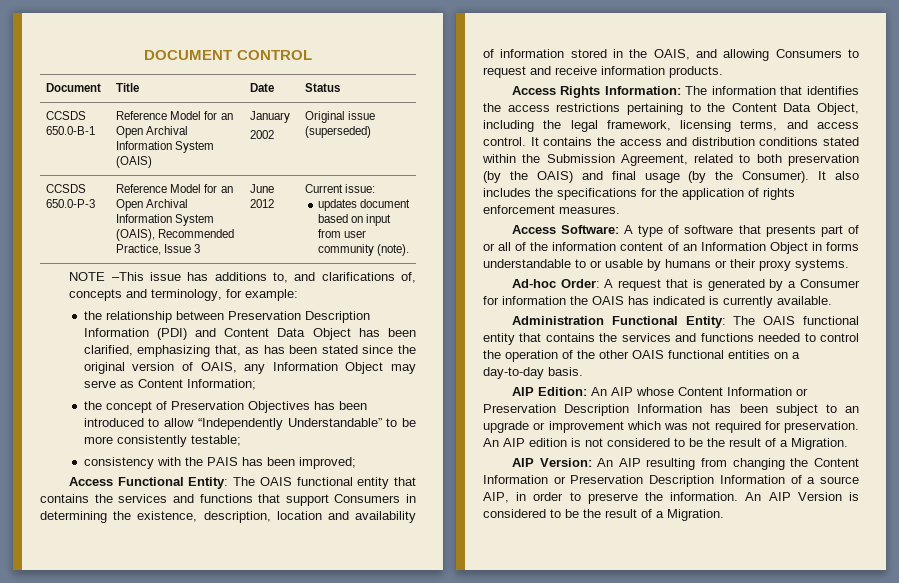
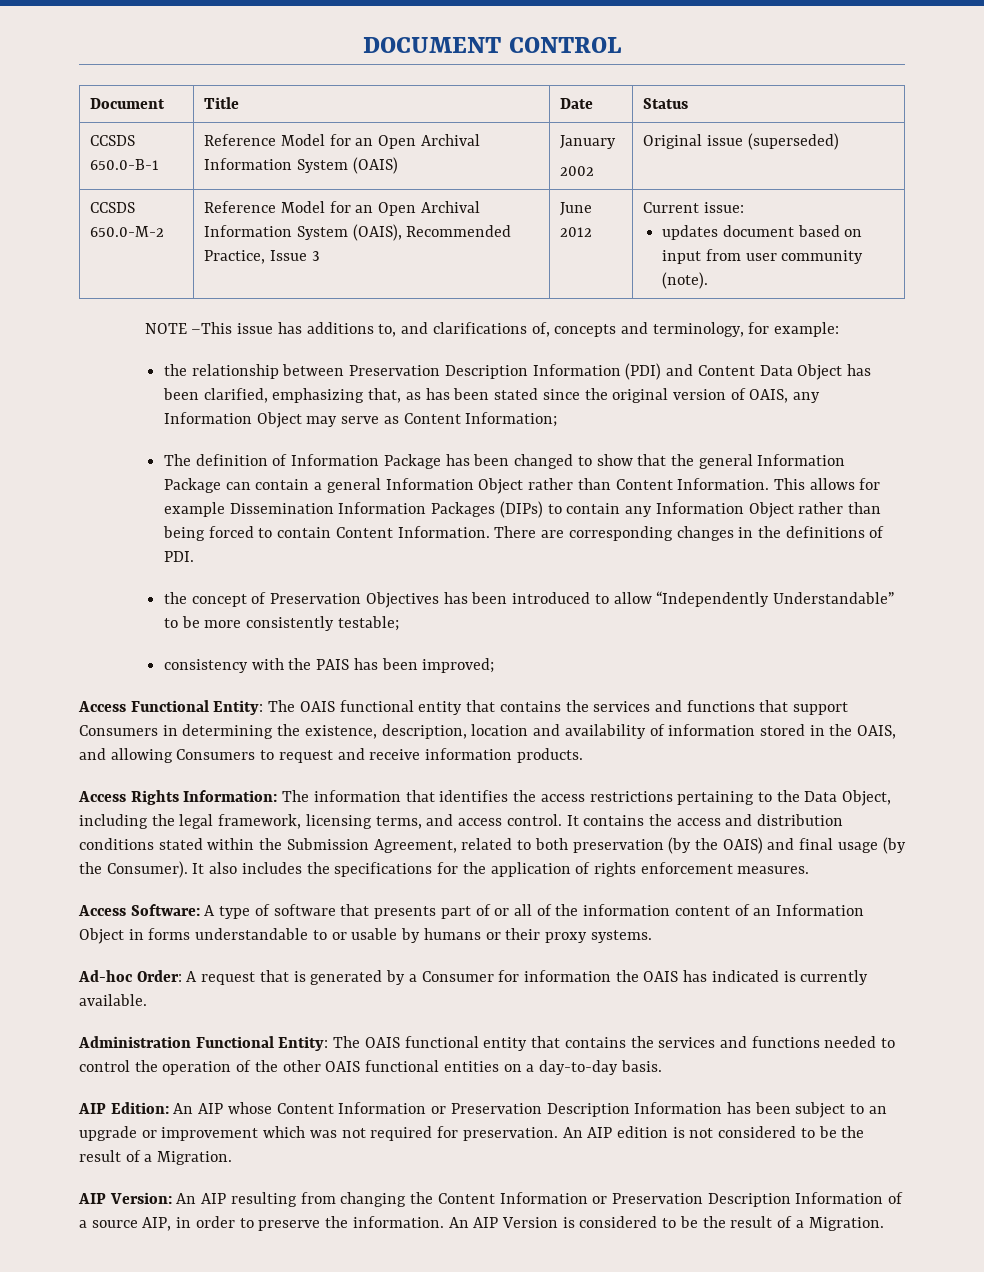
- CCSDS 650.0-P-3 | Reference Model for an Open Archival Information System (OAIS), Recommended Practice, Issue 3 | June 2012 | Current issue:
+ CCSDS 650.0-M-2 | Reference Model for an Open Archival Information System (OAIS), Recommended Practice, Issue 3 | June 2012 | Current issue:
+ The definition of Information Package has been changed to show that the general Information Package can contain a general Information Object rather than Content Information. This allows for example Dissemination Information Packages (DIPs) to contain any Information Object rather than being forced to contain Content Information. There are corresponding changes in the definitions of PDI.
- Access Rights Information: The information that identifies the access restrictions pertaining to the Content Data Object, including the legal framework, licensing terms, and access control.
+ Access Rights Information: The information that identifies the access restrictions pertaining to the Data Object, including the legal framework, licensing terms, and access control.

